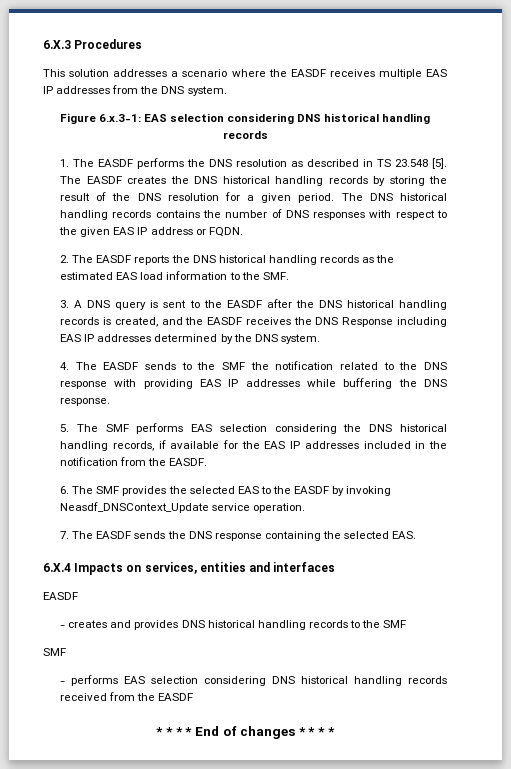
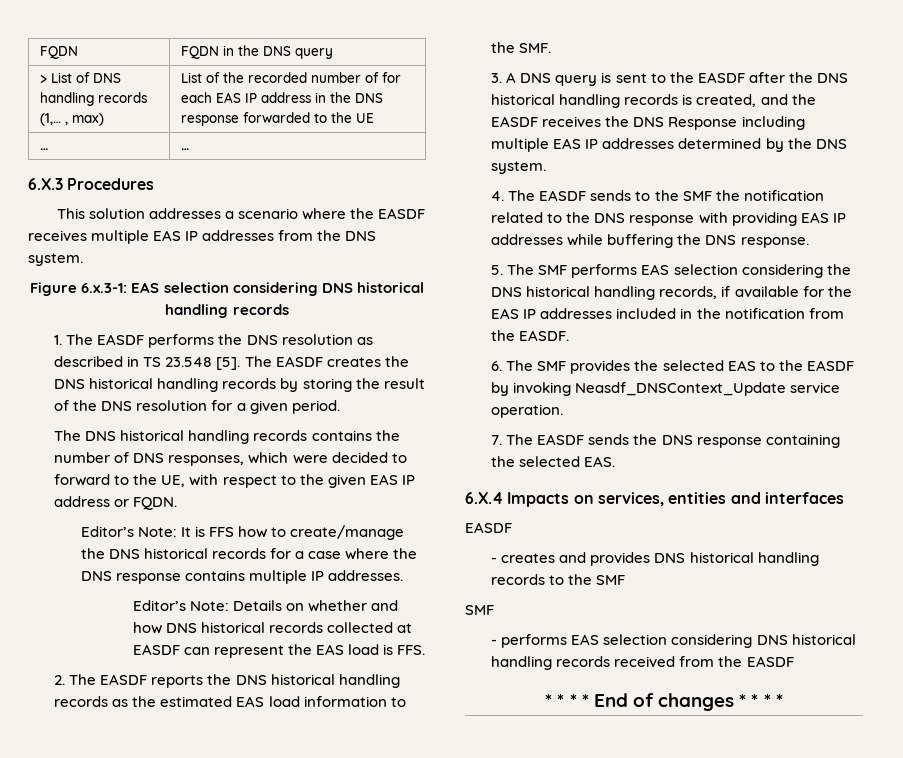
+ FQDN | FQDN in the DNS query
+ > List of DNS handling records (1,… , max) | List of the recorded number of for each EAS IP address in the DNS response forwarded to the UE
+ … | …
- The EASDF creates the DNS historical handling records by storing the result of the DNS resolution for a given period. The DNS historical handling records contains the number of DNS responses with respect to the given EAS IP address or FQDN.
+ The EASDF creates the DNS historical handling records by storing the result of the DNS resolution for a given period.
+ The DNS historical handling records contains the number of DNS responses, which were decided to forward to the UE, with respect to the given EAS IP address or FQDN.
+ Editor’s Note: It is FFS how to create/manage the DNS historical records for a case where the DNS response contains multiple IP addresses.
+ Editor’s Note: Details on whether and how DNS historical records collected at EASDF can represent the EAS load is FFS.
- 3. A DNS query is sent to the EASDF after the DNS historical handling records is created, and the EASDF receives the DNS Response including EAS IP addresses determined by the DNS system.
+ 3. A DNS query is sent to the EASDF after the DNS historical handling records is created, and the EASDF receives the DNS Response including multiple EAS IP addresses determined by the DNS system.

